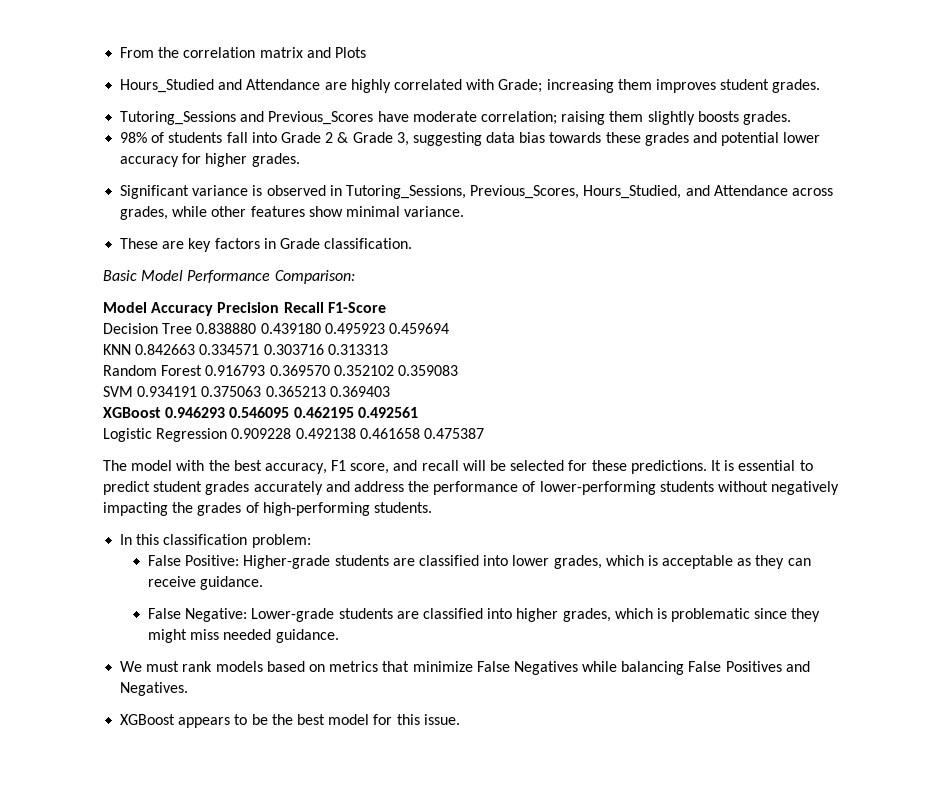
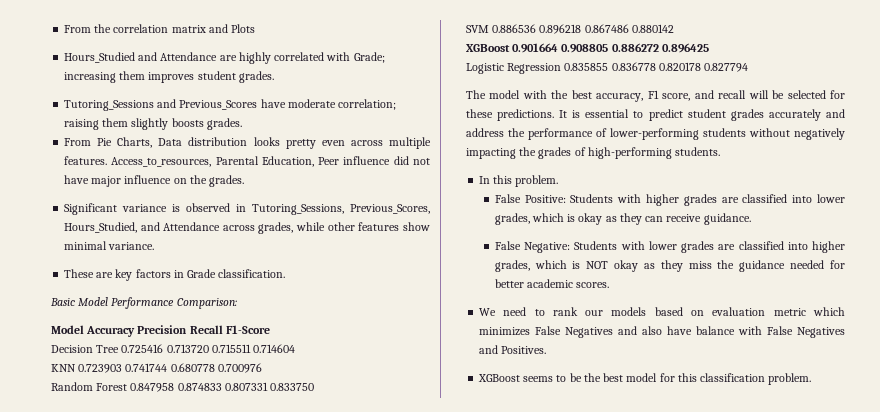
- 98% of students fall into Grade 2 & Grade 3, suggesting data bias towards these grades and potential lower accuracy for higher grades.
+ From Pie Charts, Data distribution looks pretty even across multiple features. Access_to_resources, Parental Education, Peer influence did not have major influence on the grades.
- Decision Tree 0.838880 0.439180 0.495923 0.459694
- KNN 0.842663 0.334571 0.303716 0.313313
- Random Forest 0.916793 0.369570 0.352102 0.359083
- SVM 0.934191 0.375063 0.365213 0.369403
- XGBoost 0.946293 0.546095 0.462195 0.492561
- Logistic Regression 0.909228 0.492138 0.461658 0.475387
+ Decision Tree 0.725416 0.713720 0.715511 0.714604
+ KNN 0.723903 0.741744 0.680778 0.700976
+ Random Forest 0.847958 0.874833 0.807331 0.833750
+ SVM 0.886536 0.896218 0.867486 0.880142
+ XGBoost 0.901664 0.908805 0.886272 0.896425
+ Logistic Regression 0.835855 0.836778 0.820178 0.827794
- In this classification problem:
+ In this problem.
- False Positive: Higher-grade students are classified into lower grades, which is acceptable as they can receive guidance.
+ False Positive: Students with higher grades are classified into lower grades, which is okay as they can receive guidance.
- False Negative: Lower-grade students are classified into higher grades, which is problematic since they might miss needed guidance.
- We must rank models based on metrics that minimize False Negatives while balancing False Positives and Negatives.
- XGBoost appears to be the best model for this issue.
+ False Negative: Students with lower grades are classified into higher grades, which is NOT okay as they miss the guidance needed for better academic scores.
+ We need to rank our models based on evaluation metric which minimizes False Negatives and also have balance with False Negatives and Positives.
+ XGBoost seems to be the best model for this classification problem.

